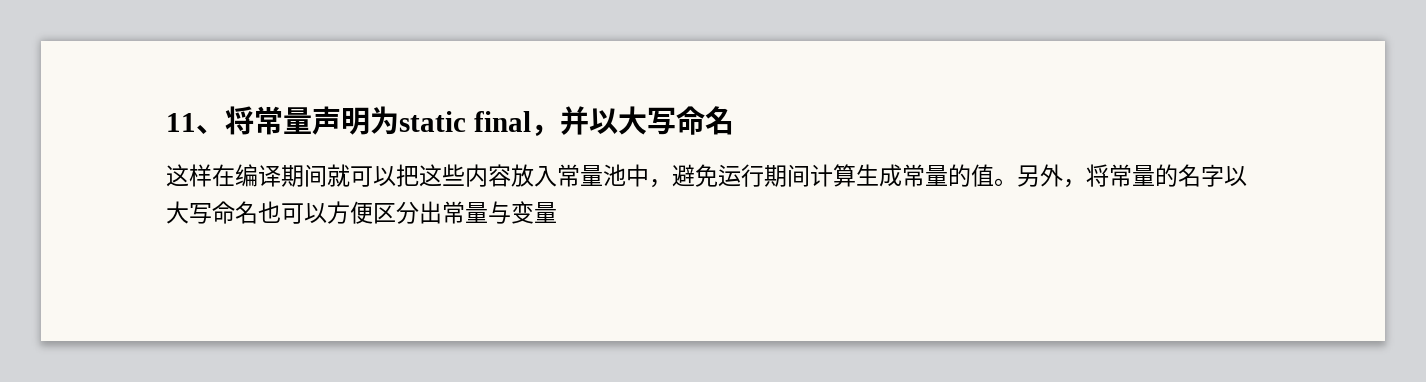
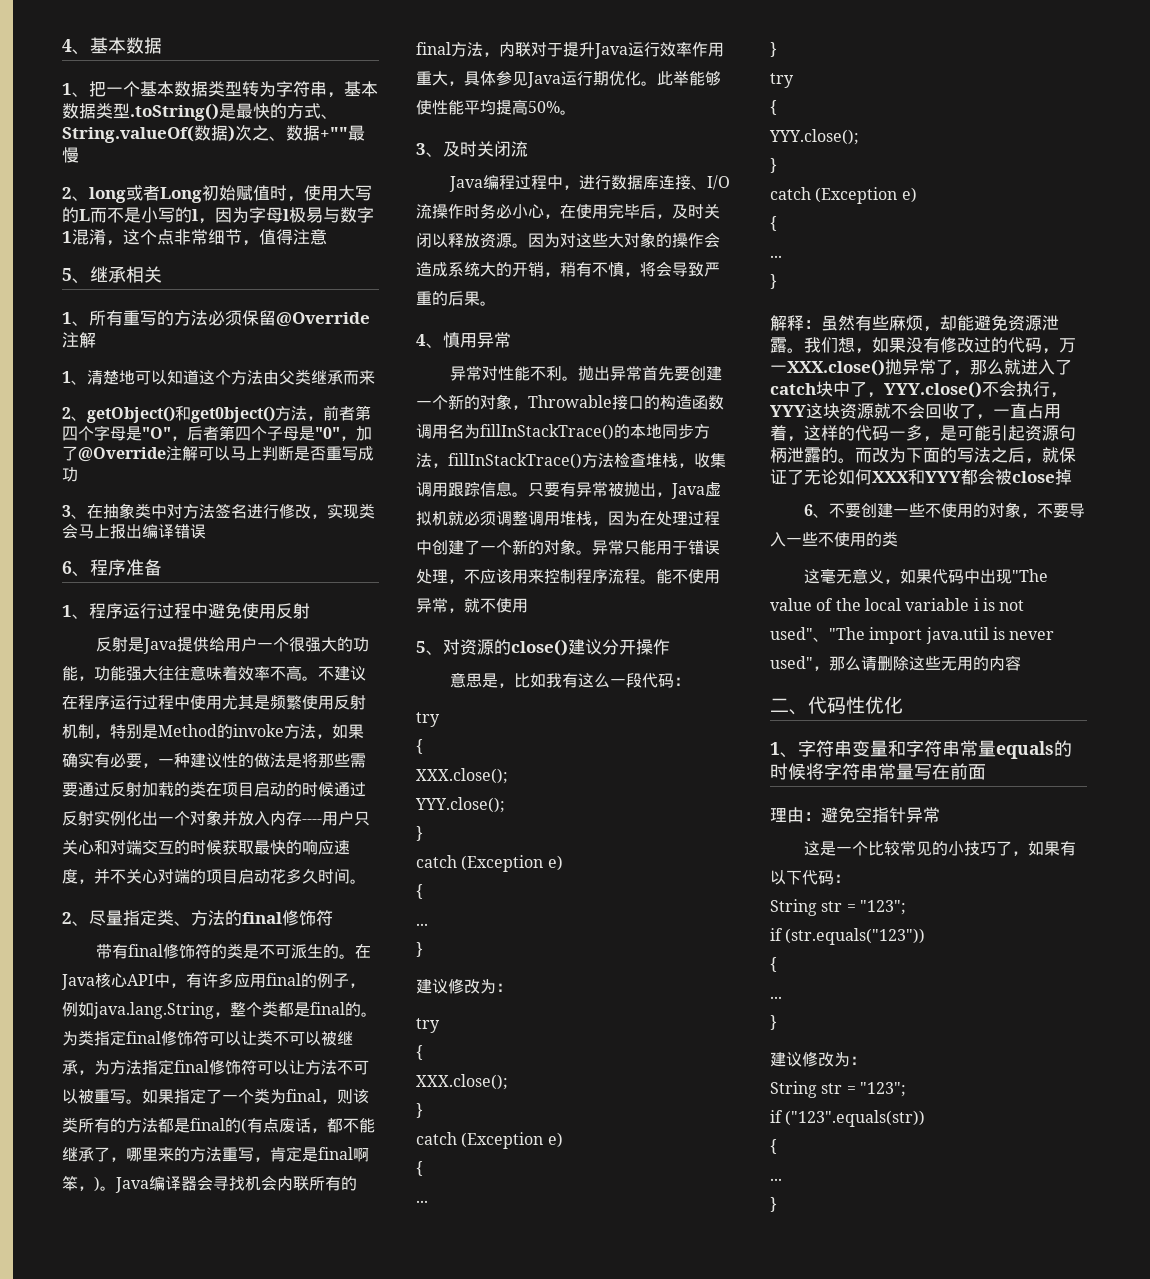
- 11、将常量声明为static final，并以大写命名
- 这样在编译期间就可以把这些内容放入常量池中，避免运行期间计算生成常量的值。另外，将常量的名字以大写命名也可以方便区分出常量与变量
+ 4、基本数据
+ 1、把一个基本数据类型转为字符串，基本数据类型.toString()是最快的方式、String.valueOf(数据)次之、数据+""最慢
+ 2、long或者Long初始赋值时，使用大写的L而不是小写的l，因为字母l极易与数字1混淆，这个点非常细节，值得注意
+ 5、继承相关
+ 1、所有重写的方法必须保留@Override注解
+ 1、清楚地可以知道这个方法由父类继承而来
+ 2、getObject()和get0bject()方法，前者第四个字母是"O"，后者第四个子母是"0"，加了@Override注解可以马上判断是否重写成功
+ 3、在抽象类中对方法签名进行修改，实现类会马上报出编译错误
+ 6、程序准备
+ 1、程序运行过程中避免使用反射
+ 反射是Java提供给用户一个很强大的功能，功能强大往往意味着效率不高。不建议在程序运行过程中使用尤其是频繁使用反射机制，特别是Method的invoke方法，如果确实有必要，一种建议性的做法是将那些需要通过反射加载的类在项目启动的时候通过反射实例化出一个对象并放入内存----用户只关心和对端交互的时候获取最快的响应速度，并不关心对端的项目启动花多久时间。
+ 2、尽量指定类、方法的final修饰符
+ 带有final修饰符的类是不可派生的。在Java核心API中，有许多应用final的例子，例如java.lang.String，整个类都是final的。为类指定final修饰符可以让类不可以被继承，为方法指定final修饰符可以让方法不可以被重写。如果指定了一个类为final，则该类所有的方法都是final的(有点废话，都不能继承了，哪里来的方法重写，肯定是final啊笨，)。Java编译器会寻找机会内联所有的final方法，内联对于提升Java运行效率作用重大，具体参见Java运行期优化。此举能够使性能平均提高50%。
+ 3、及时关闭流
+ Java编程过程中，进行数据库连接、I/O流操作时务必小心，在使用完毕后，及时关闭以释放资源。因为对这些大对象的操作会造成系统大的开销，稍有不慎，将会导致严重的后果。
+ 4、慎用异常
+ 异常对性能不利。抛出异常首先要创建一个新的对象，Throwable接口的构造函数调用名为fillInStackTrace()的本地同步方法，fillInStackTrace()方法检查堆栈，收集调用跟踪信息。只要有异常被抛出，Java虚拟机就必须调整调用堆栈，因为在处理过程中创建了一个新的对象。异常只能用于错误处理，不应该用来控制程序流程。能不使用异常，就不使用
+ 5、对资源的close()建议分开操作
+ 意思是，比如我有这么一段代码：
+ try
+ {
+ XXX.close();
+ YYY.close();
+ }
+ catch (Exception e)
+ {
+ ...
+ }
+ 建议修改为：
+ try
+ {
+ XXX.close();
+ }
+ catch (Exception e)
+ {
+ ...
+ }
+ try
+ {
+ YYY.close();
+ }
+ catch (Exception e)
+ {
+ ...
+ }
+ 解释：虽然有些麻烦，却能避免资源泄露。我们想，如果没有修改过的代码，万一XXX.close()抛异常了，那么就进入了catch块中了，YYY.close()不会执行，YYY这块资源就不会回收了，一直占用着，这样的代码一多，是可能引起资源句柄泄露的。而改为下面的写法之后，就保证了无论如何XXX和YYY都会被close掉
+ 6、不要创建一些不使用的对象，不要导入一些不使用的类
+ 这毫无意义，如果代码中出现"The value of the local variable i is not used"、"The import java.util is never used"，那么请删除这些无用的内容
+ 二、代码性优化
+ 1、字符串变量和字符串常量equals的时候将字符串常量写在前面
+ 理由：避免空指针异常
+ 这是一个比较常见的小技巧了，如果有以下代码：
+ String str = "123";
+ if (str.equals("123"))
+ {
+ ...
+ }
+ 建议修改为：
+ String str = "123";
+ if ("123".equals(str))
+ {
+ ...
+ }

